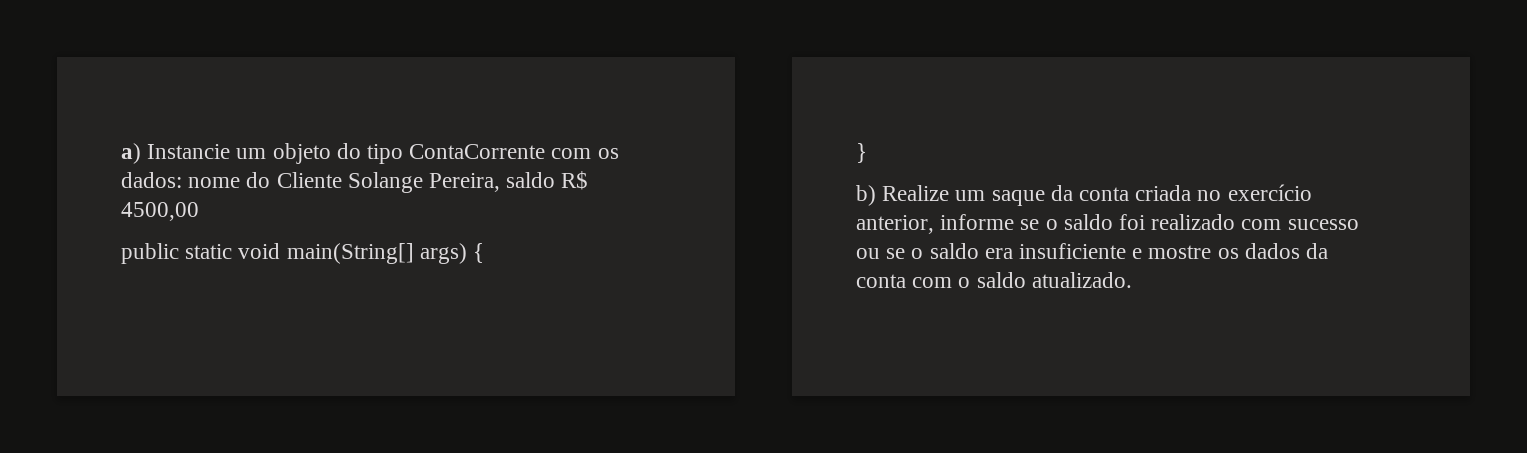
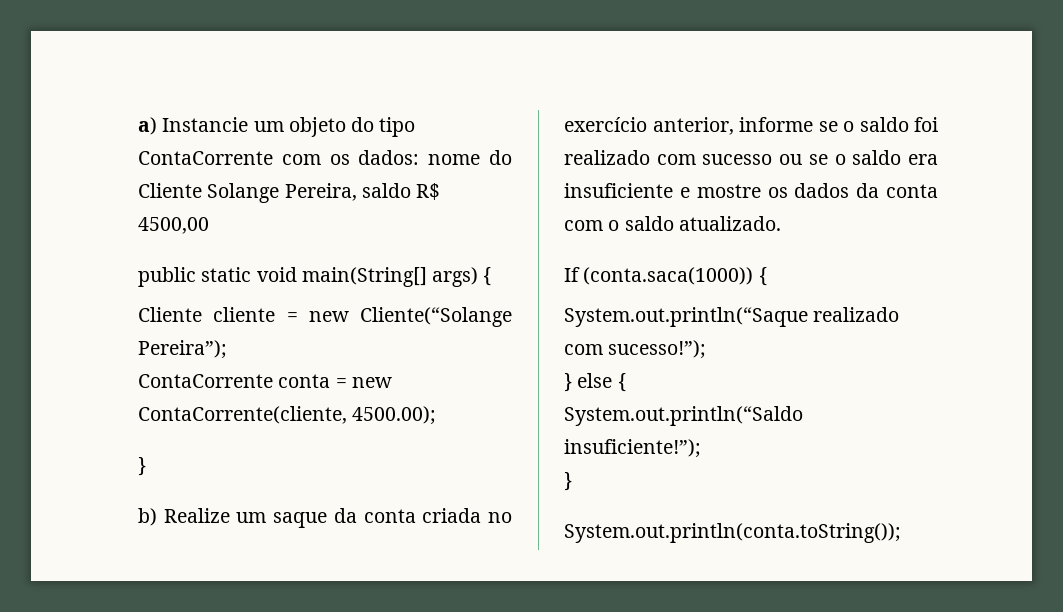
+ Cliente cliente = new Cliente(“Solange Pereira”);
+ ContaCorrente conta = new ContaCorrente(cliente, 4500.00);
+ If (conta.saca(1000)) {
+ System.out.println(“Saque realizado com sucesso!”);
+ } else {
+ System.out.println(“Saldo insuficiente!”);
+ }
+ System.out.println(conta.toString());

